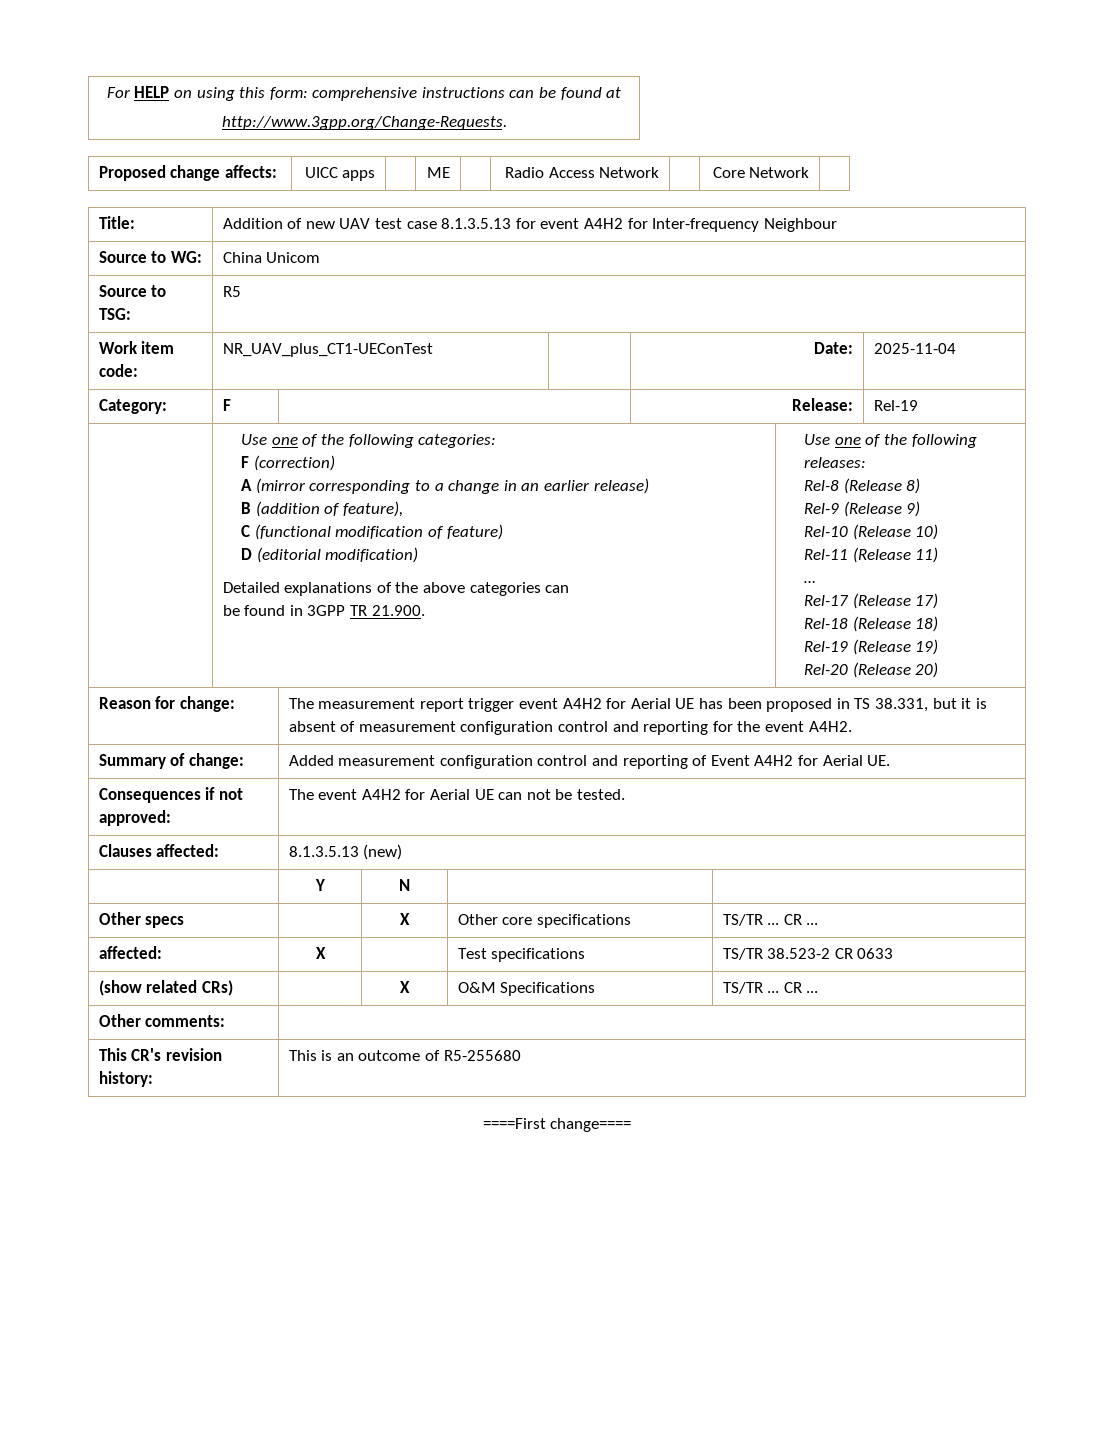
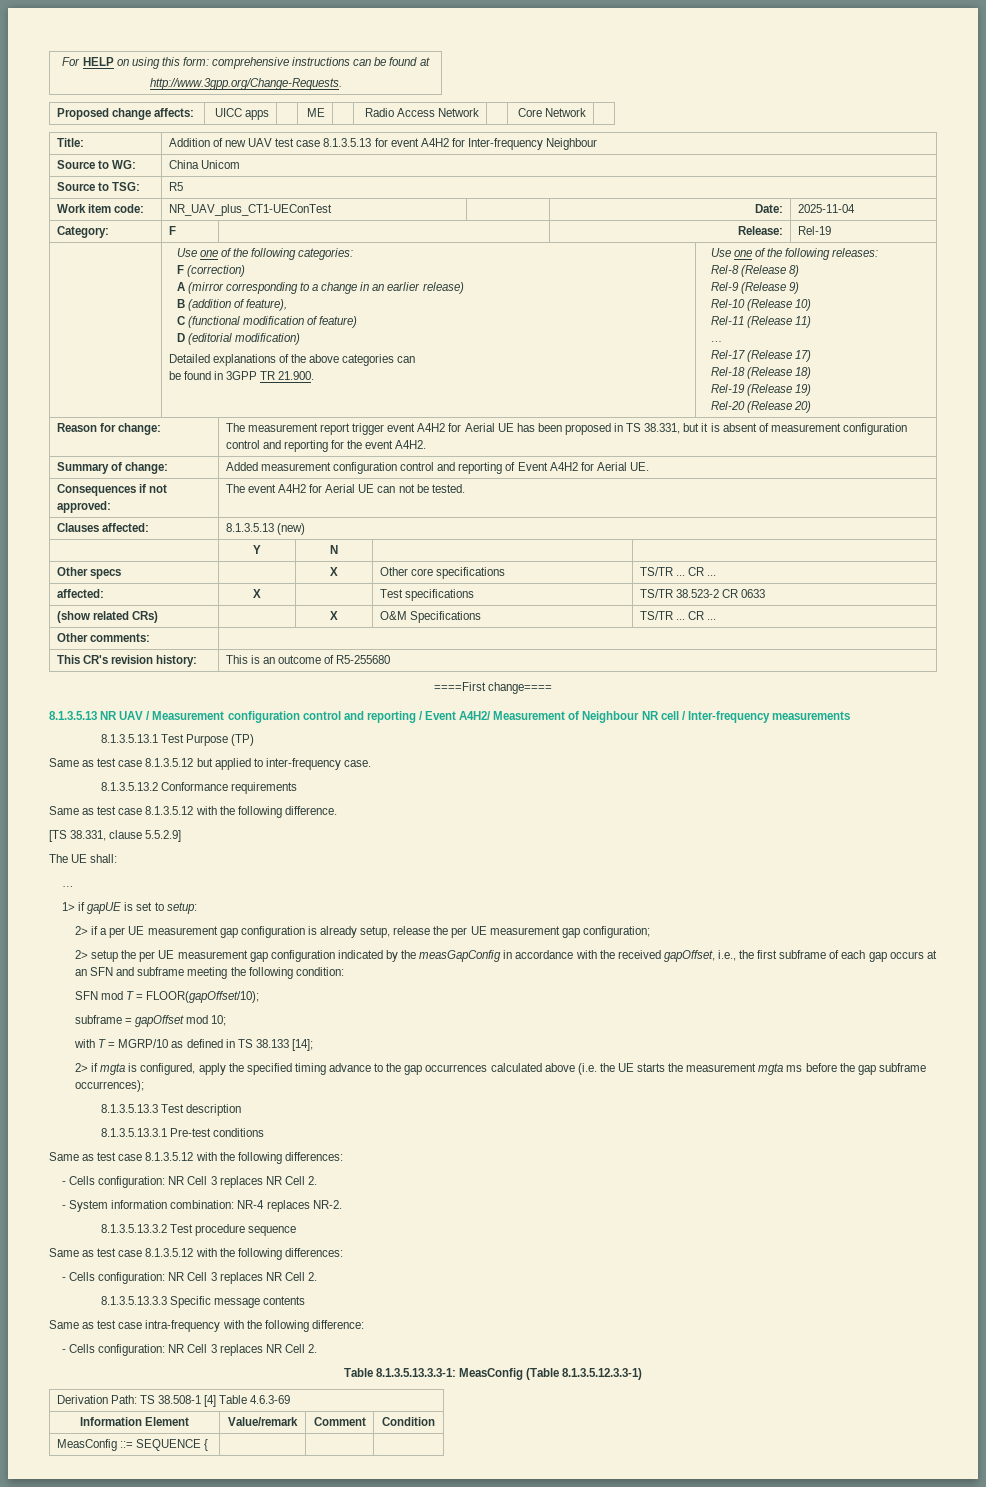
+ 8.1.3.5.13 NR UAV / Measurement configuration control and reporting / Event A4H2/ Measurement of Neighbour NR cell / Inter-frequency measurements
+ 8.1.3.5.13.1 Test Purpose (TP)
+ Same as test case 8.1.3.5.12 but applied to inter-frequency case.
+ 8.1.3.5.13.2 Conformance requirements
+ Same as test case 8.1.3.5.12 with the following difference.
+ [TS 38.331, clause 5.5.2.9]
+ The UE shall:
+ …
+ 1> if gapUE is set to setup:
+ 2> if a per UE measurement gap configuration is already setup, release the per UE measurement gap configuration;
+ 2> setup the per UE measurement gap configuration indicated by the measGapConfig in accordance with the received gapOffset, i.e., the first subframe of each gap occurs at an SFN and subframe meeting the following condition:
+ SFN mod T = FLOOR(gapOffset/10);
+ subframe = gapOffset mod 10;
+ with T = MGRP/10 as defined in TS 38.133 [14];
+ 2> if mgta is configured, apply the specified timing advance to the gap occurrences calculated above (i.e. the UE starts the measurement mgta ms before the gap subframe occurrences);
+ 8.1.3.5.13.3 Test description
+ 8.1.3.5.13.3.1 Pre-test conditions
+ Same as test case 8.1.3.5.12 with the following differences:
+ - Cells configuration: NR Cell 3 replaces NR Cell 2.
+ - System information combination: NR-4 replaces NR-2.
+ 8.1.3.5.13.3.2 Test procedure sequence
+ Same as test case 8.1.3.5.12 with the following differences:
+ - Cells configuration: NR Cell 3 replaces NR Cell 2.
+ 8.1.3.5.13.3.3 Specific message contents
+ Same as test case intra-frequency with the following difference:
+ - Cells configuration: NR Cell 3 replaces NR Cell 2.
+ Table 8.1.3.5.13.3.3-1: MeasConfig (Table 8.1.3.5.12.3.3-1)
+ Derivation Path: TS 38.508-1 [4] Table 4.6.3-69
+ Information Element | Value/remark | Comment | Condition
+ MeasConfig ::= SEQUENCE { | | |

